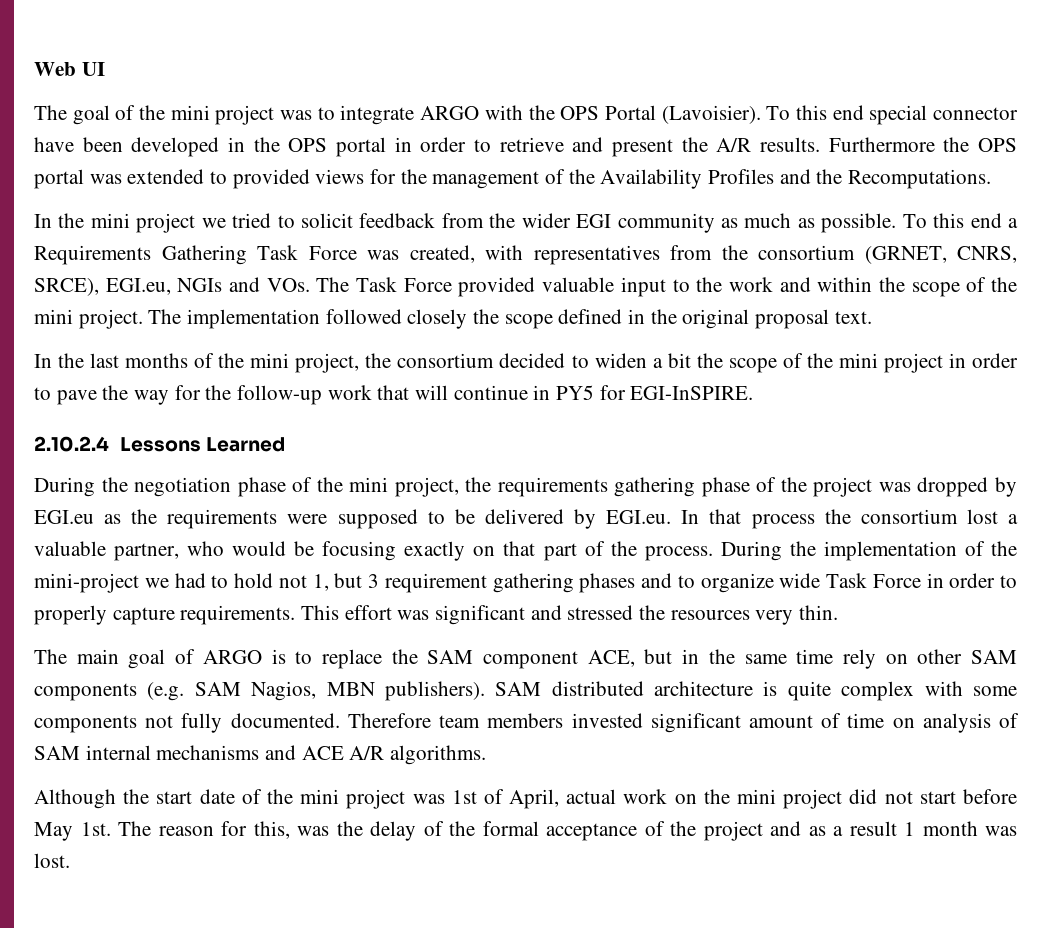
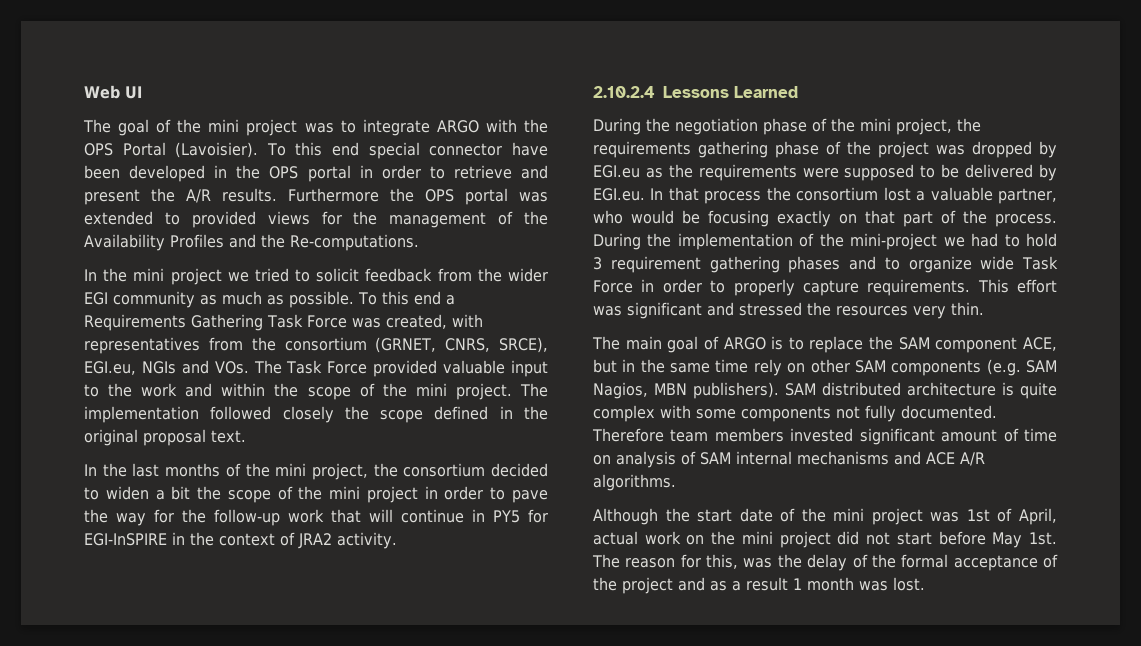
- Furthermore the OPS portal was extended to provided views for the management of the Availability Profiles and the Recomputations.
+ Furthermore the OPS portal was extended to provided views for the management of the Availability Profiles and the Re-computations.
- In the last months of the mini project, the consortium decided to widen a bit the scope of the mini project in order to pave the way for the follow-up work that will continue in PY5 for EGI-InSPIRE.
+ In the last months of the mini project, the consortium decided to widen a bit the scope of the mini project in order to pave the way for the follow-up work that will continue in PY5 for EGI-InSPIRE in the context of JRA2 activity.
- During the implementation of the mini-project we had to hold not 1, but 3 requirement gathering phases and to organize wide Task Force in order to properly capture requirements.
+ During the implementation of the mini-project we had to hold 3 requirement gathering phases and to organize wide Task Force in order to properly capture requirements.

